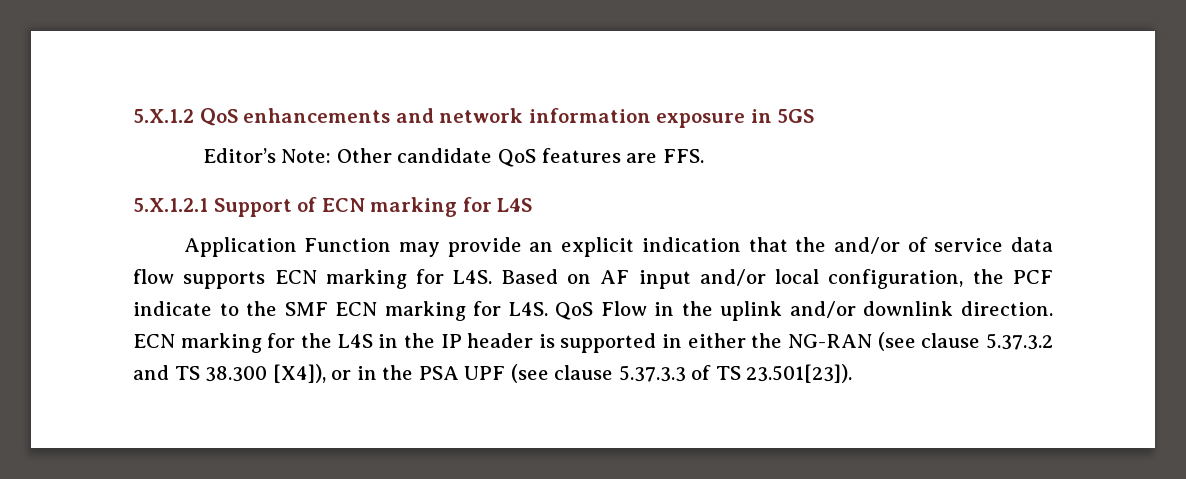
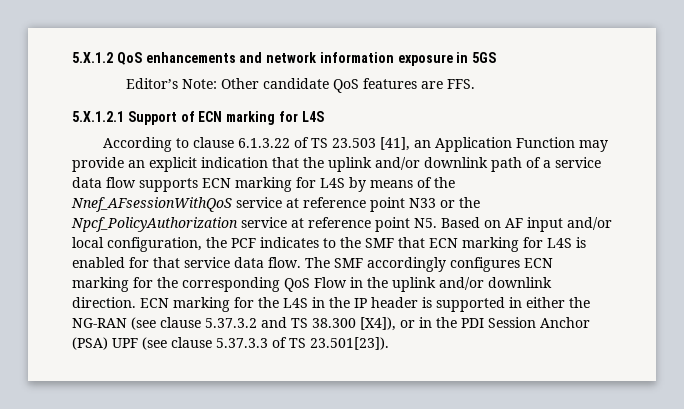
- Application Function may provide an explicit indication that the and/or of service data flow supports ECN marking for L4S. Based on AF input and/or local configuration, the PCF indicate to the SMF ECN marking for L4S. QoS Flow in the uplink and/or downlink direction.
+ According to clause 6.1.3.22 of TS 23.503 [41], an Application Function may provide an explicit indication that the uplink and/or downlink path of a service data flow supports ECN marking for L4S by means of the Nnef_AFsessionWithQoS service at reference point N33 or the Npcf_PolicyAuthorization service at reference point N5. Based on AF input and/or local configuration, the PCF indicates to the SMF that ECN marking for L4S is enabled for that service data flow. The SMF accordingly configures ECN marking for the corresponding QoS Flow in the uplink and/or downlink direction.
- ECN marking for the L4S in the IP header is supported in either the NG-RAN (see clause 5.37.3.2 and TS 38.300 [X4]), or in the PSA UPF (see clause 5.37.3.3 of TS 23.501[23]).
+ ECN marking for the L4S in the IP header is supported in either the NG-RAN (see clause 5.37.3.2 and TS 38.300 [X4]), or in the PDI Session Anchor (PSA) UPF (see clause 5.37.3.3 of TS 23.501[23]).

